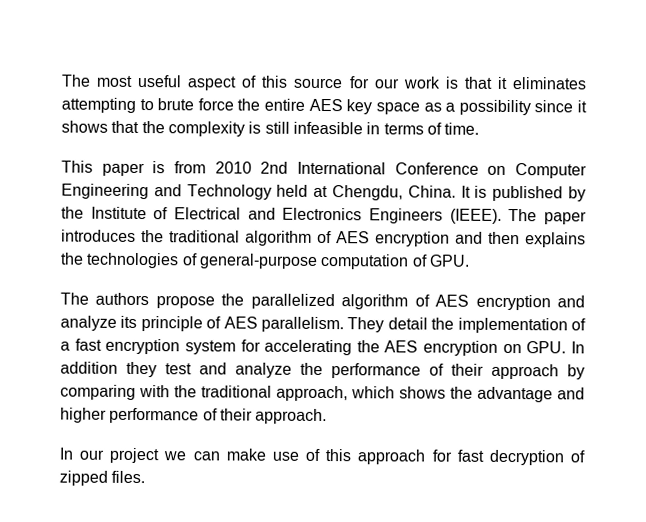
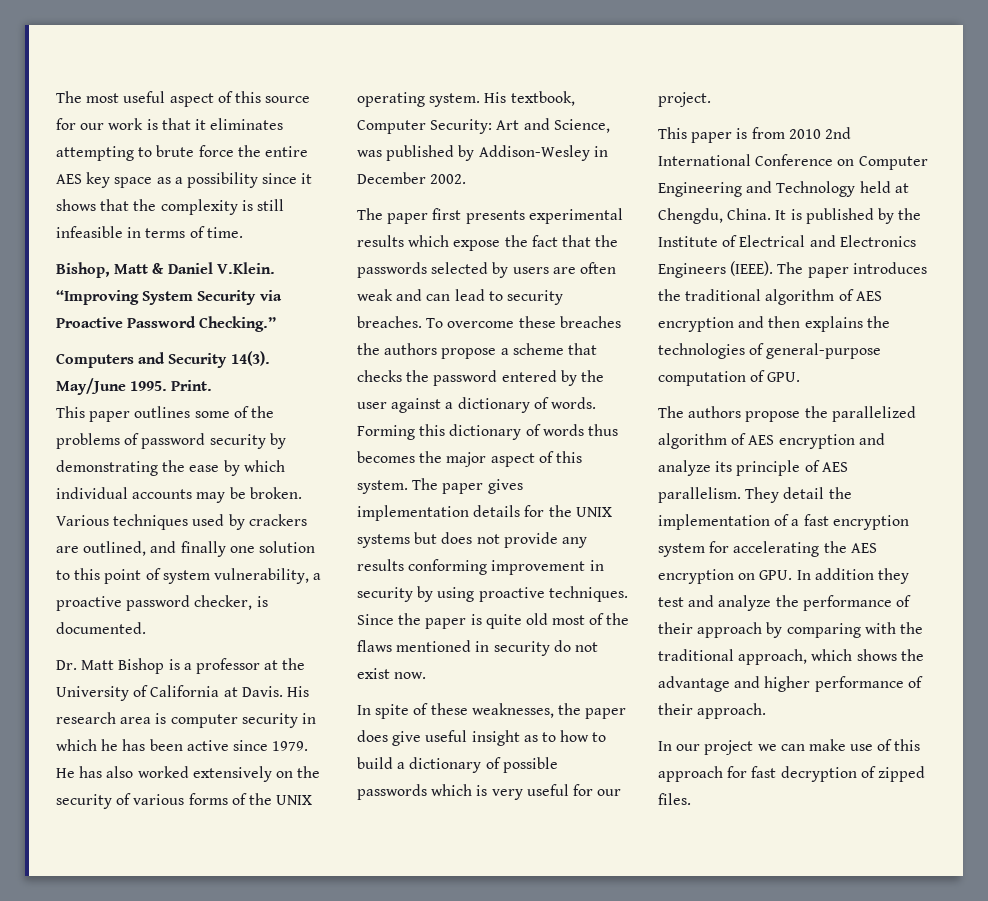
+ Bishop, Matt & Daniel V.Klein. “Improving System Security via Proactive Password Checking.”
+ Computers and Security 14(3). May/June 1995. Print.
+ This paper outlines some of the problems of password security by demonstrating the ease by which individual accounts may be broken. Various techniques used by crackers are outlined, and finally one solution to this point of system vulnerability, a proactive password checker, is documented.
+ Dr. Matt Bishop is a professor at the University of California at Davis. His research area is computer security in which he has been active since 1979. He has also worked extensively on the security of various forms of the UNIX operating system. His textbook, Computer Security: Art and Science, was published by Addison-Wesley in December 2002.
+ The paper first presents experimental results which expose the fact that the passwords selected by users are often weak and can lead to security breaches. To overcome these breaches the authors propose a scheme that checks the password entered by the user against a dictionary of words. Forming this dictionary of words thus becomes the major aspect of this system. The paper gives implementation details for the UNIX systems but does not provide any results conforming improvement in security by using proactive techniques. Since the paper is quite old most of the flaws mentioned in security do not exist now.
+ In spite of these weaknesses, the paper does give useful insight as to how to build a dictionary of possible passwords which is very useful for our project.

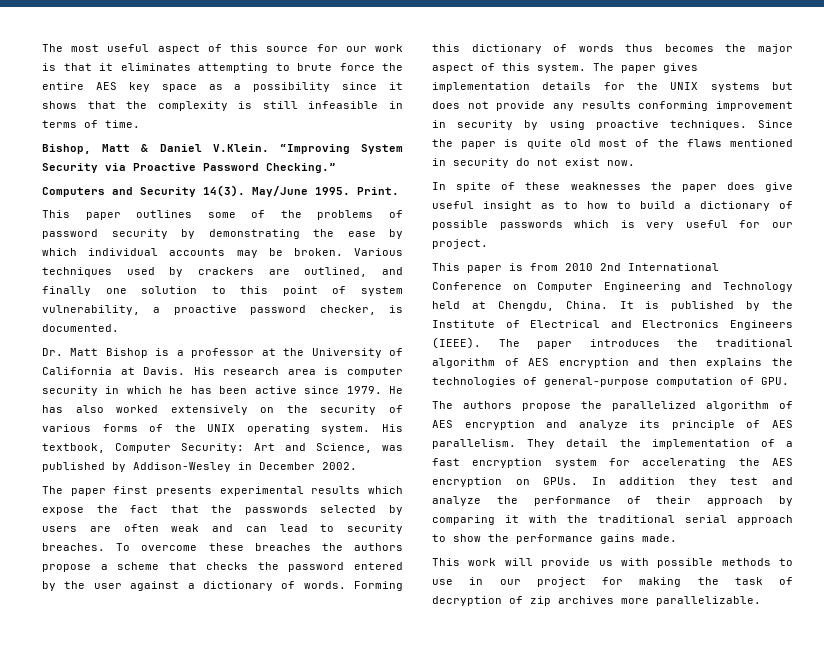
- In spite of these weaknesses, the paper does give useful insight as to how to build a dictionary of possible passwords which is very useful for our project.
+ In spite of these weaknesses the paper does give useful insight as to how to build a dictionary of possible passwords which is very useful for our project.
- They detail the implementation of a fast encryption system for accelerating the AES encryption on GPU. In addition they test and analyze the performance of their approach by comparing with the traditional approach, which shows the advantage and higher performance of their approach.
- In our project we can make use of this approach for fast decryption of zipped files.
+ They detail the implementation of a fast encryption system for accelerating the AES encryption on GPUs. In addition they test and analyze the performance of their approach by comparing it with the traditional serial approach to show the performance gains made.
+ This work will provide us with possible methods to use in our project for making the task of decryption of zip archives more parallelizable.

